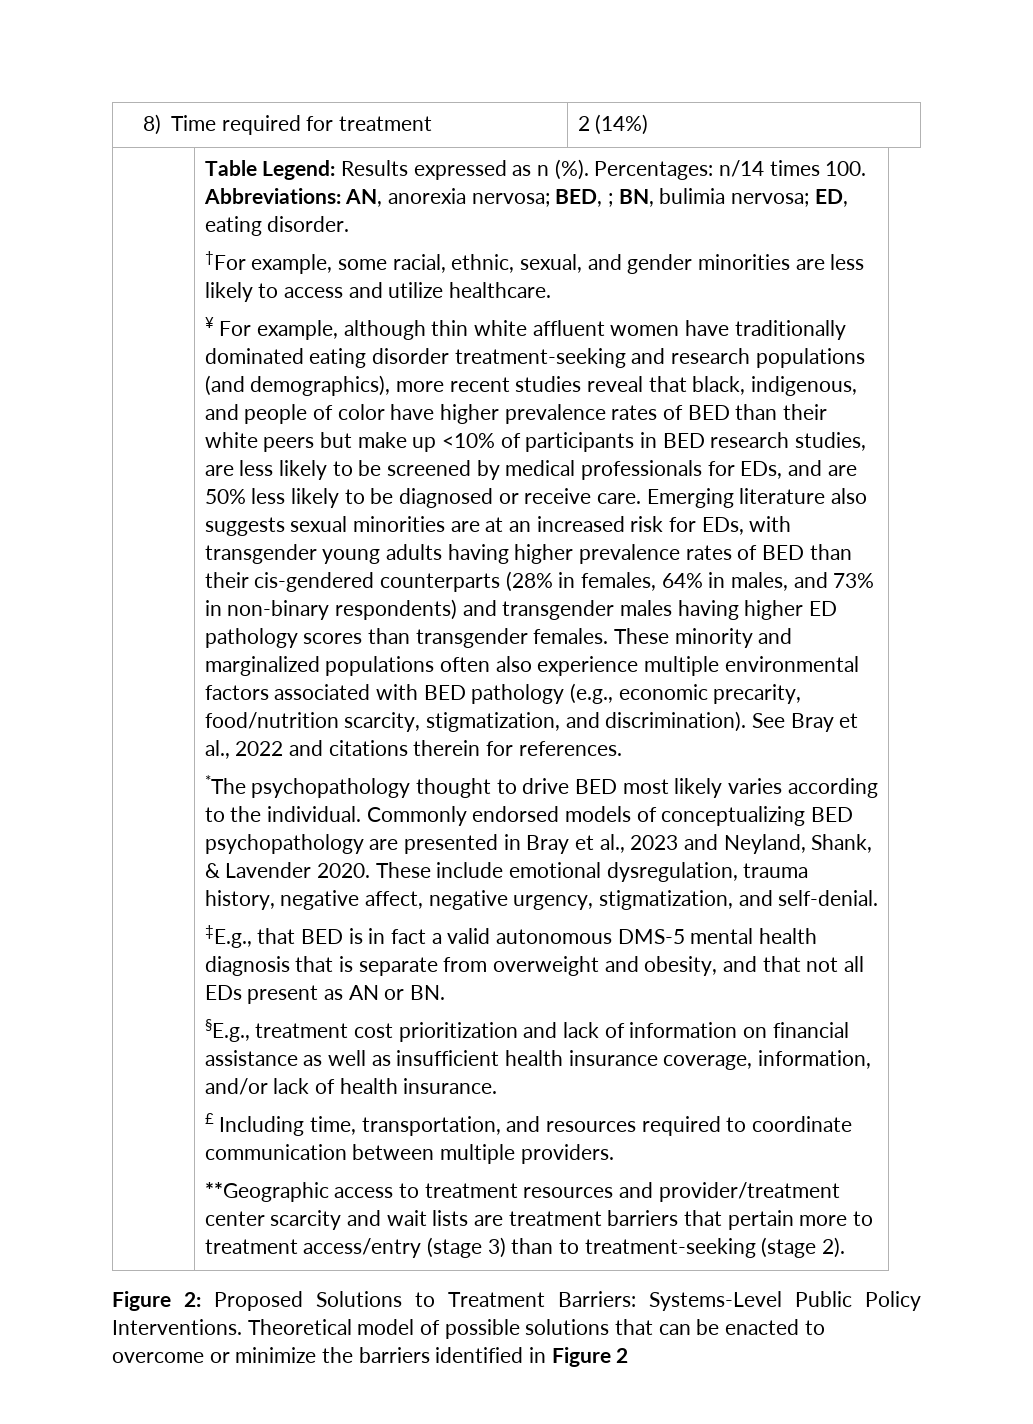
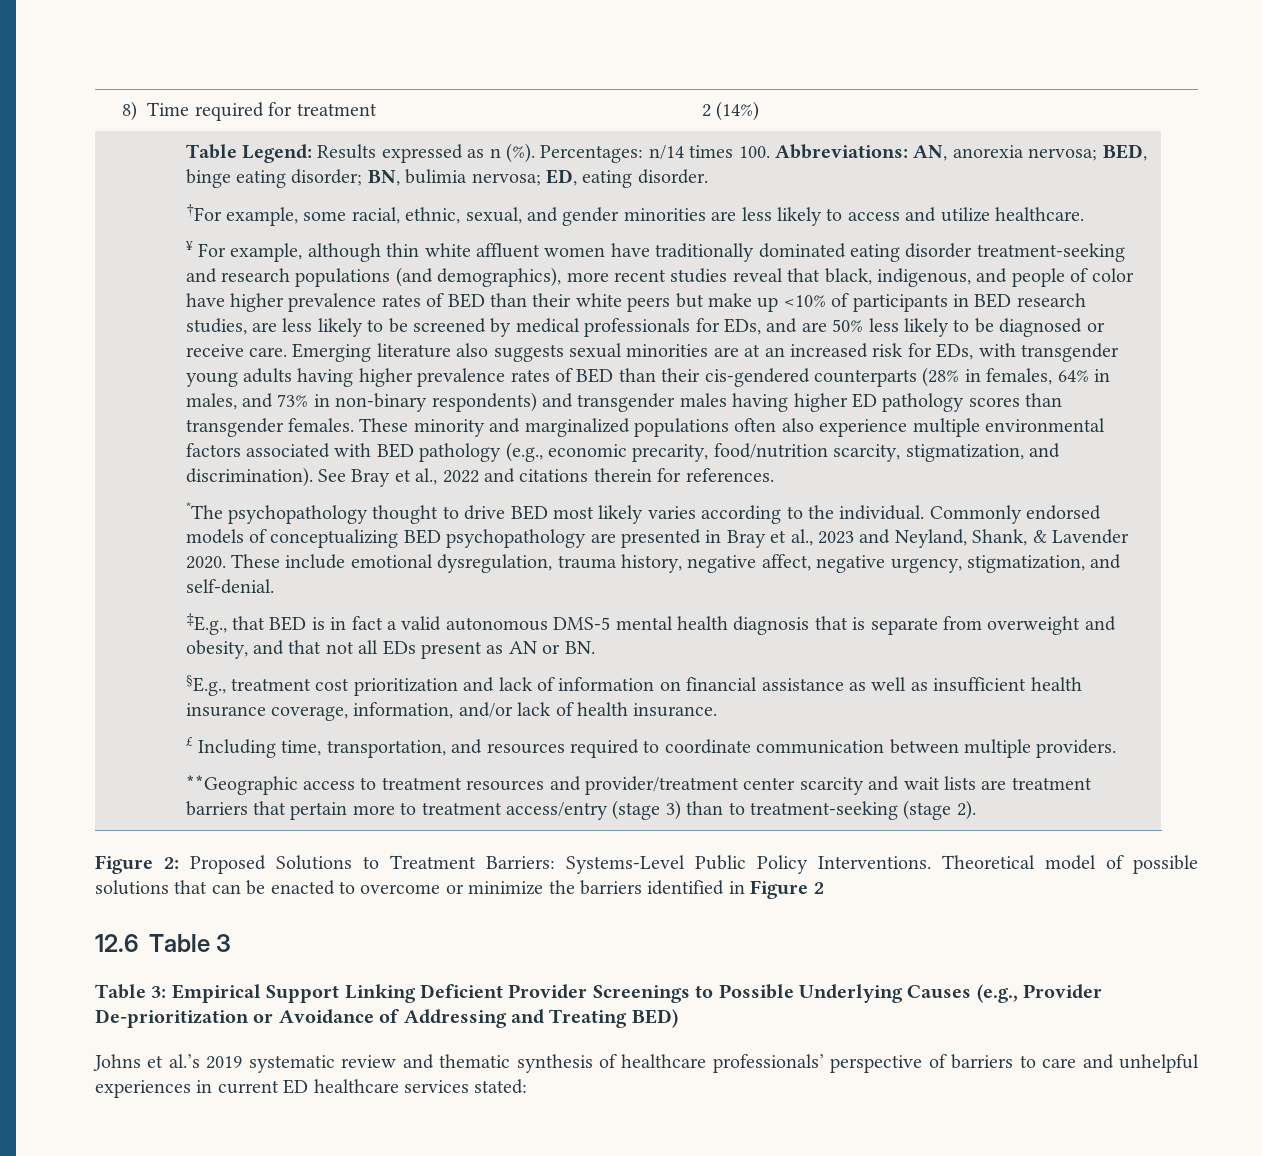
- Percentages: n/14 times 100. Abbreviations: AN, anorexia nervosa; BED, ; BN, bulimia nervosa; ED, eating disorder.
+ Percentages: n/14 times 100. Abbreviations: AN, anorexia nervosa; BED, binge eating disorder; BN, bulimia nervosa; ED, eating disorder.
+ 12.6 Table 3
+ Table 3: Empirical Support Linking Deficient Provider Screenings to Possible Underlying Causes (e.g., Provider De-prioritization or Avoidance of Addressing and Treating BED)
+ Johns et al.’s 2019 systematic review and thematic synthesis of healthcare professionals’ perspective of barriers to care and unhelpful experiences in current ED healthcare services stated:

